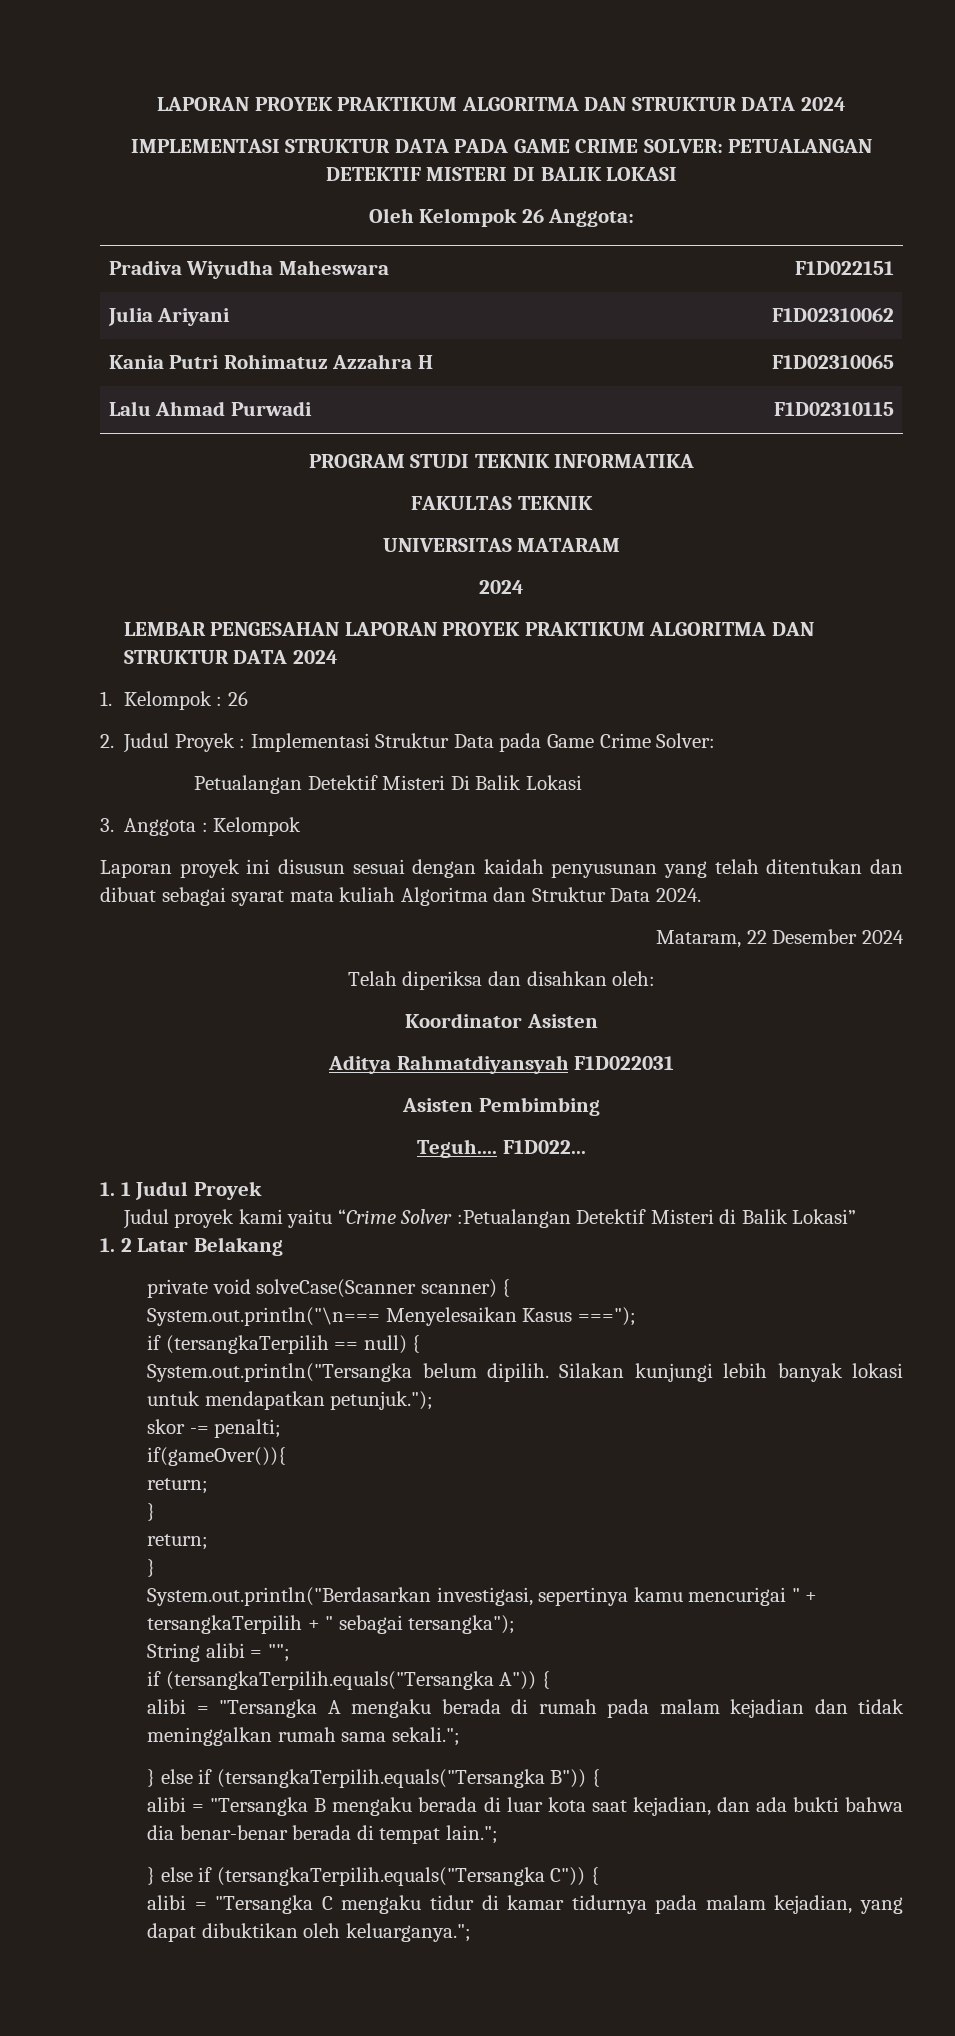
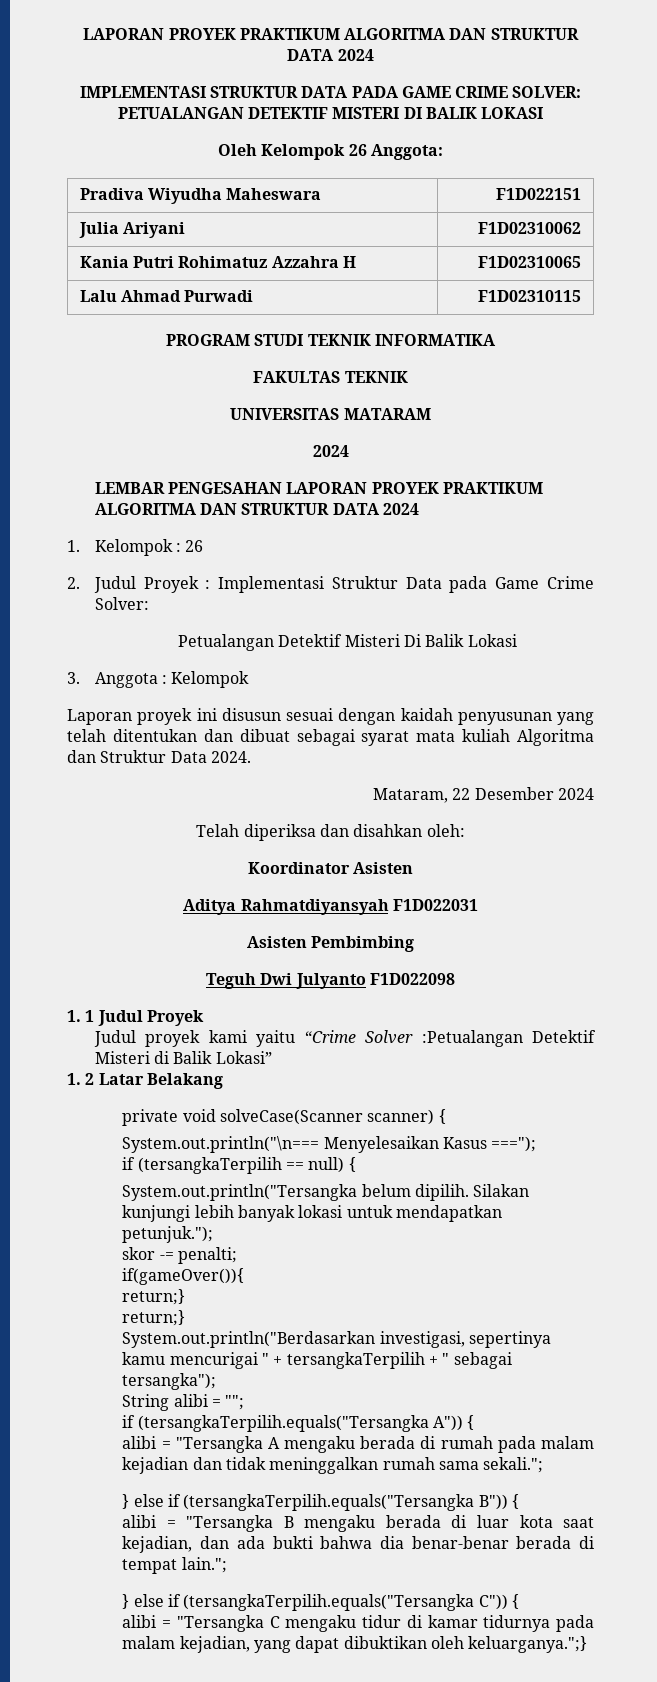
- Teguh.... F1D022...
+ Teguh Dwi Julyanto F1D022098
  if(gameOver()){
- return;
- }
- return;
- }
+ return;}
+ return;}
- alibi = "Tersangka C mengaku tidur di kamar tidurnya pada malam kejadian, yang dapat dibuktikan oleh keluarganya.";
+ alibi = "Tersangka C mengaku tidur di kamar tidurnya pada malam kejadian, yang dapat dibuktikan oleh keluarganya.";}

